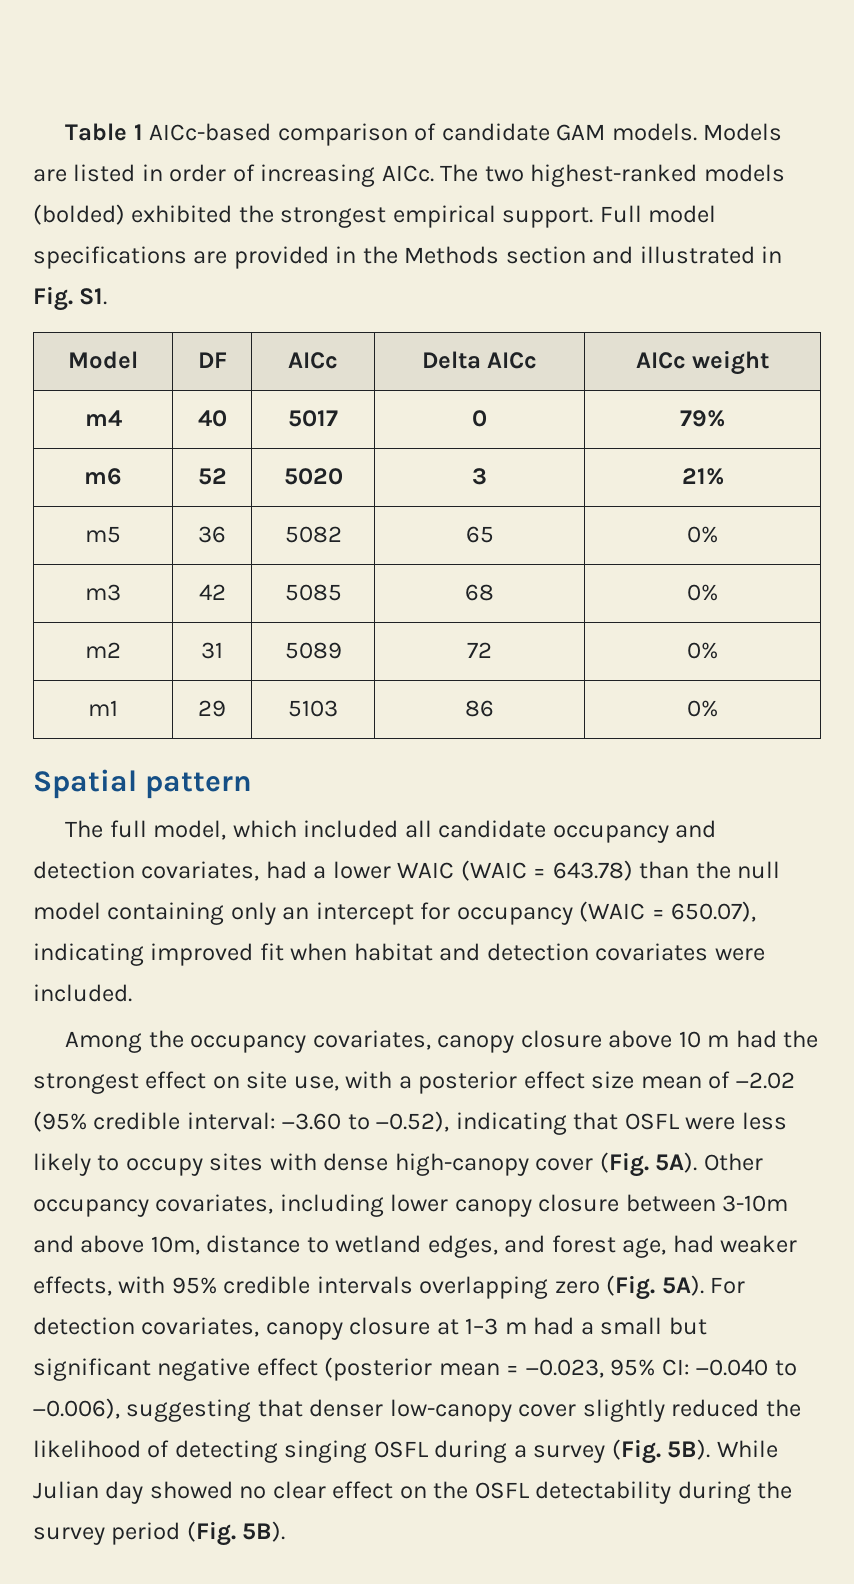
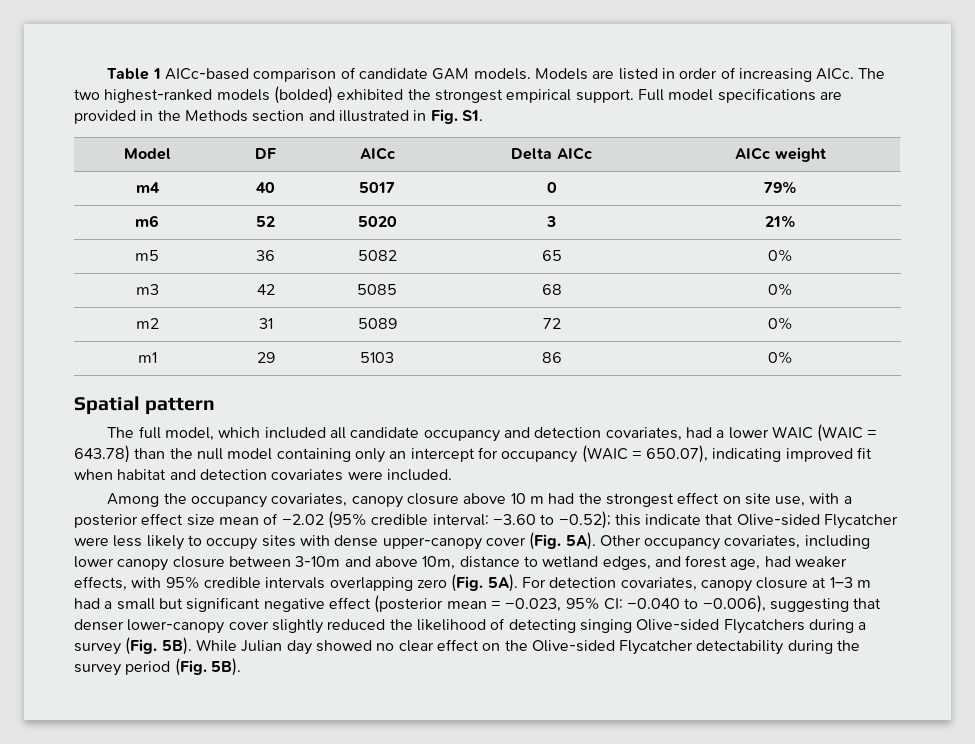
- Among the occupancy covariates, canopy closure above 10 m had the strongest effect on site use, with a posterior effect size mean of −2.02 (95% credible interval: −3.60 to −0.52), indicating that OSFL were less likely to occupy sites with dense high-canopy cover (Fig. 5A).
+ Among the occupancy covariates, canopy closure above 10 m had the strongest effect on site use, with a posterior effect size mean of −2.02 (95% credible interval: −3.60 to −0.52); this indicate that Olive-sided Flycatcher were less likely to occupy sites with dense upper-canopy cover (Fig. 5A).
- For detection covariates, canopy closure at 1–3 m had a small but significant negative effect (posterior mean = −0.023, 95% CI: −0.040 to −0.006), suggesting that denser low-canopy cover slightly reduced the likelihood of detecting singing OSFL during a survey (Fig. 5B).
+ For detection covariates, canopy closure at 1–3 m had a small but significant negative effect (posterior mean = −0.023, 95% CI: −0.040 to −0.006), suggesting that denser lower-canopy cover slightly reduced the likelihood of detecting singing Olive-sided Flycatchers during a survey (Fig. 5B).
- While Julian day showed no clear effect on the OSFL detectability during the survey period (Fig. 5B).
+ While Julian day showed no clear effect on the Olive-sided Flycatcher detectability during the survey period (Fig. 5B).

